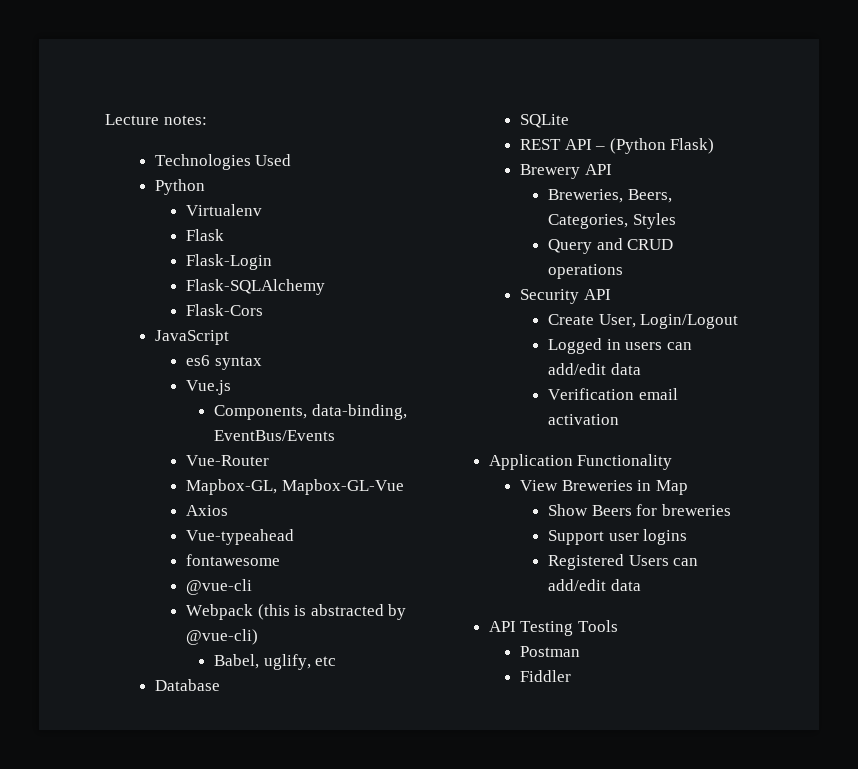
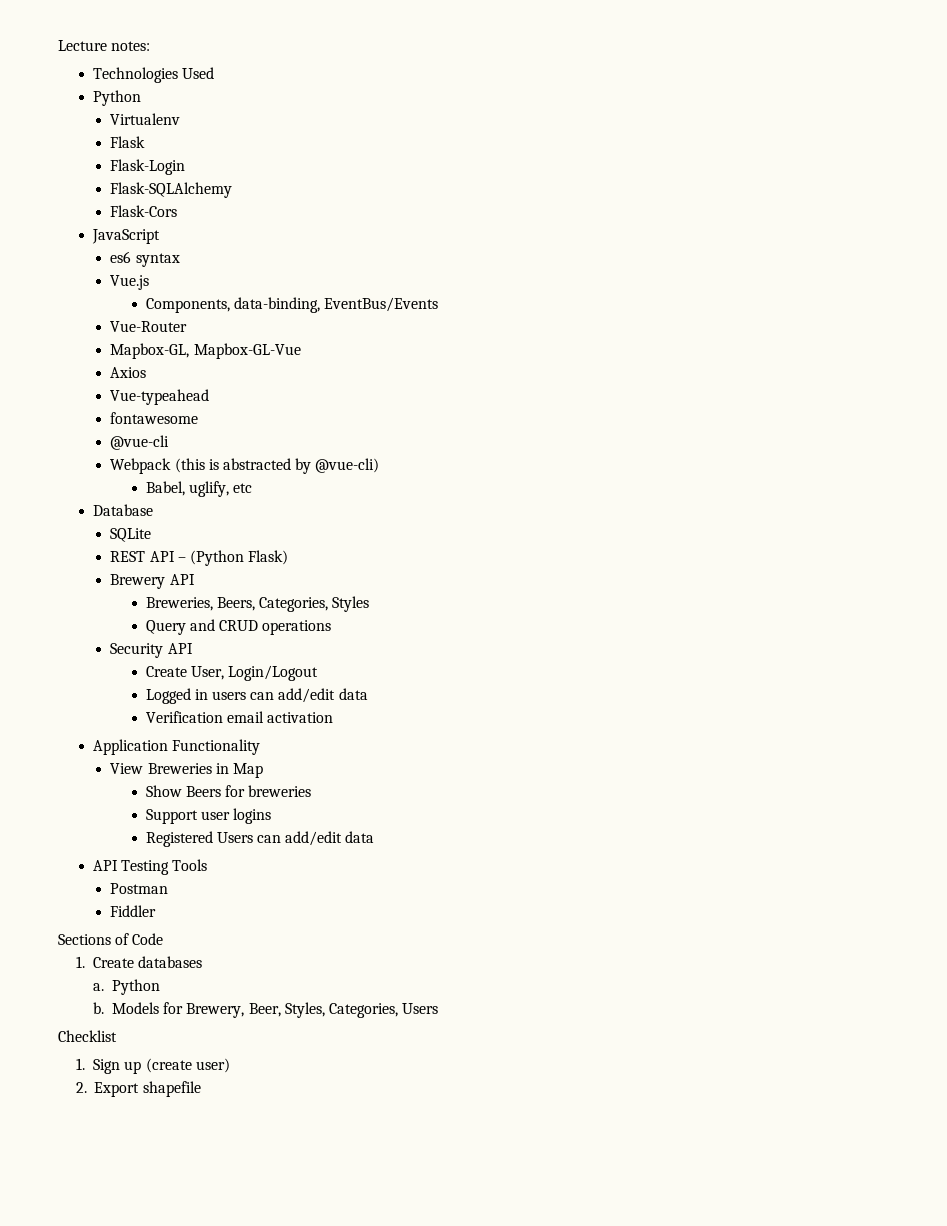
+ Sections of Code
+ 1. Create databases
+ a. Python
+ b. Models for Brewery, Beer, Styles, Categories, Users
+ Checklist
+ 1. Sign up (create user)
+ 2. Export shapefile

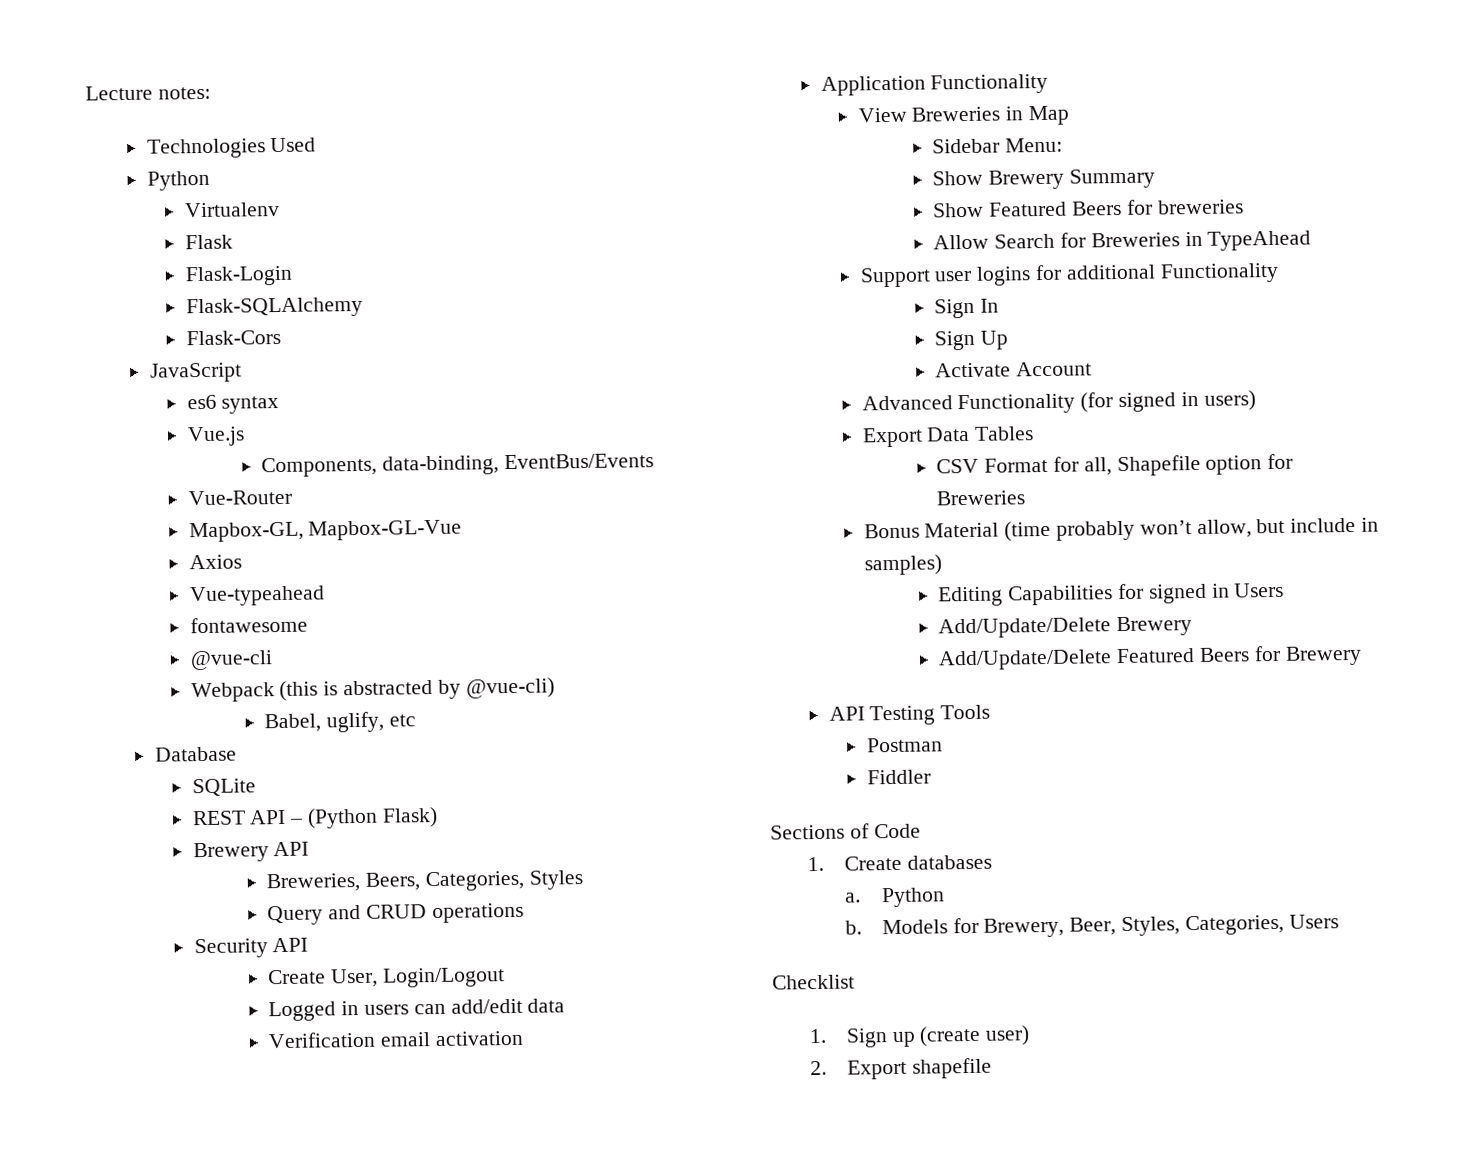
- Show Beers for breweries
+ Sidebar Menu:
+ Show Brewery Summary
+ Show Featured Beers for breweries
- Support user logins
- Registered Users can add/edit data
+ Allow Search for Breweries in TypeAhead
+ Support user logins for additional Functionality
+ Sign In
+ Sign Up
+ Activate Account
+ Advanced Functionality (for signed in users)
+ Export Data Tables
+ CSV Format for all, Shapefile option for Breweries
+ Bonus Material (time probably won’t allow, but include in samples)
+ Editing Capabilities for signed in Users
+ Add/Update/Delete Brewery
+ Add/Update/Delete Featured Beers for Brewery

